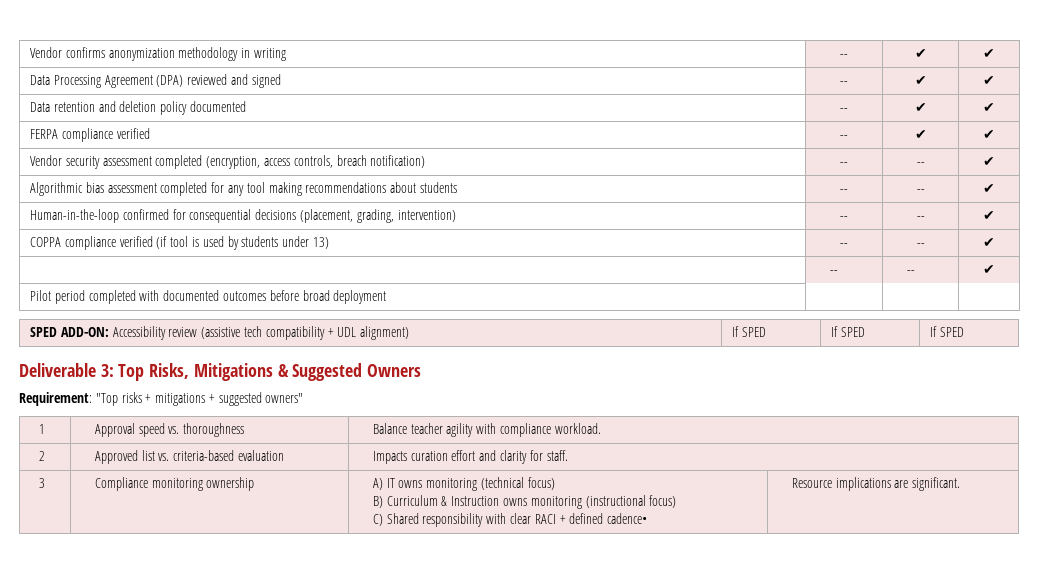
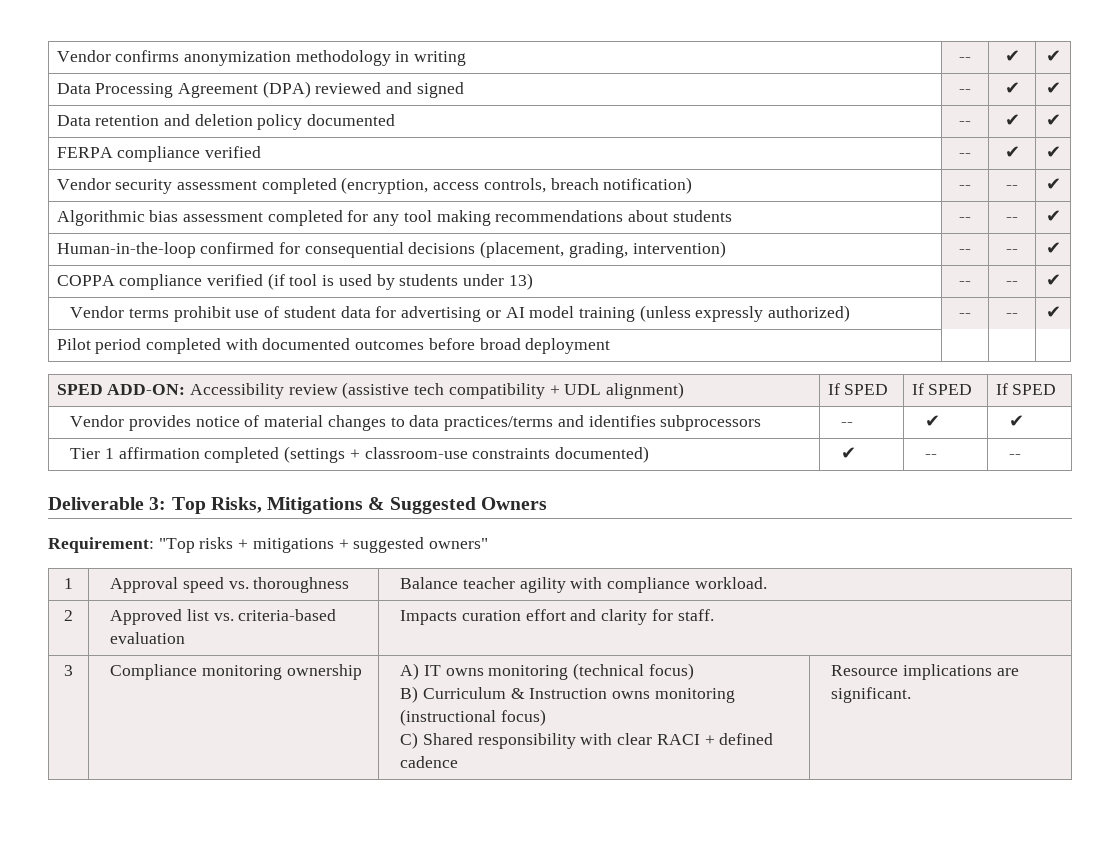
  COPPA compliance verified (if tool is used by students under 13) | -- | -- | ✔
- | -- | -- | ✔
+ Vendor terms prohibit use of student data for advertising or AI model training (unless expressly authorized) | -- | -- | ✔
+ Vendor provides notice of material changes to data practices/terms and identifies subprocessors | -- | ✔ | ✔
+ Tier 1 affirmation completed (settings + classroom-use constraints documented) | ✔ | -- | --
  3 | Compliance monitoring ownership | A) IT owns monitoring (technical focus)
  B) Curriculum & Instruction owns monitoring (instructional focus)
- C) Shared responsibility with clear RACI + defined cadence• | Resource implications are significant.
+ C) Shared responsibility with clear RACI + defined cadence | Resource implications are significant.

